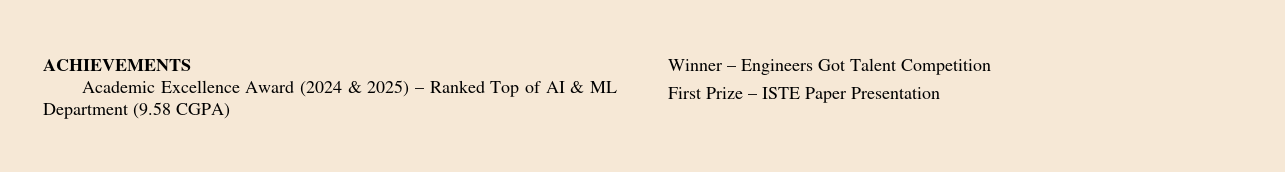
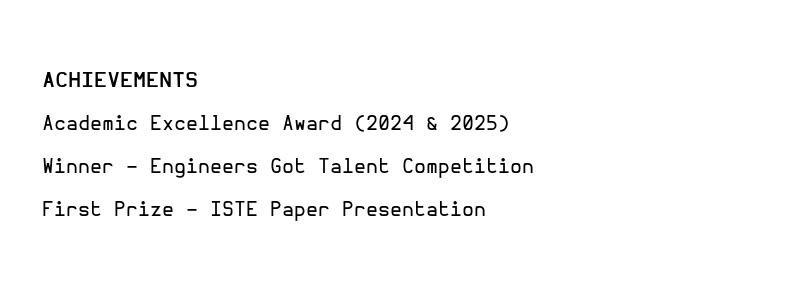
- Academic Excellence Award (2024 & 2025) – Ranked Top of AI & ML Department (9.58 CGPA)
+ Academic Excellence Award (2024 & 2025)

